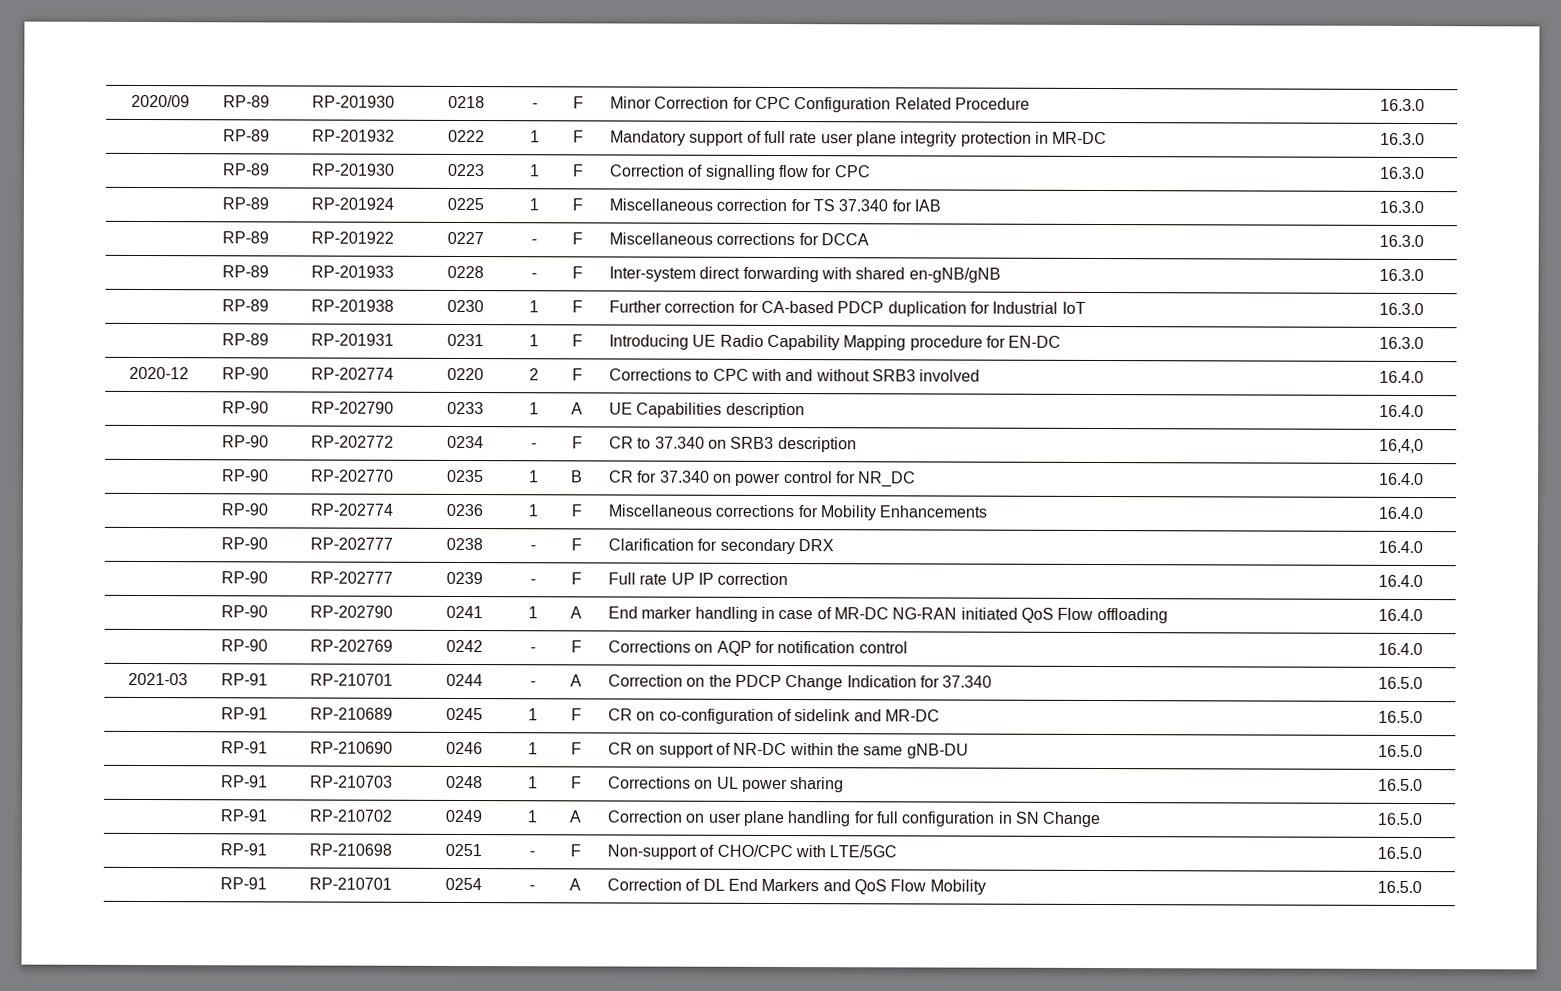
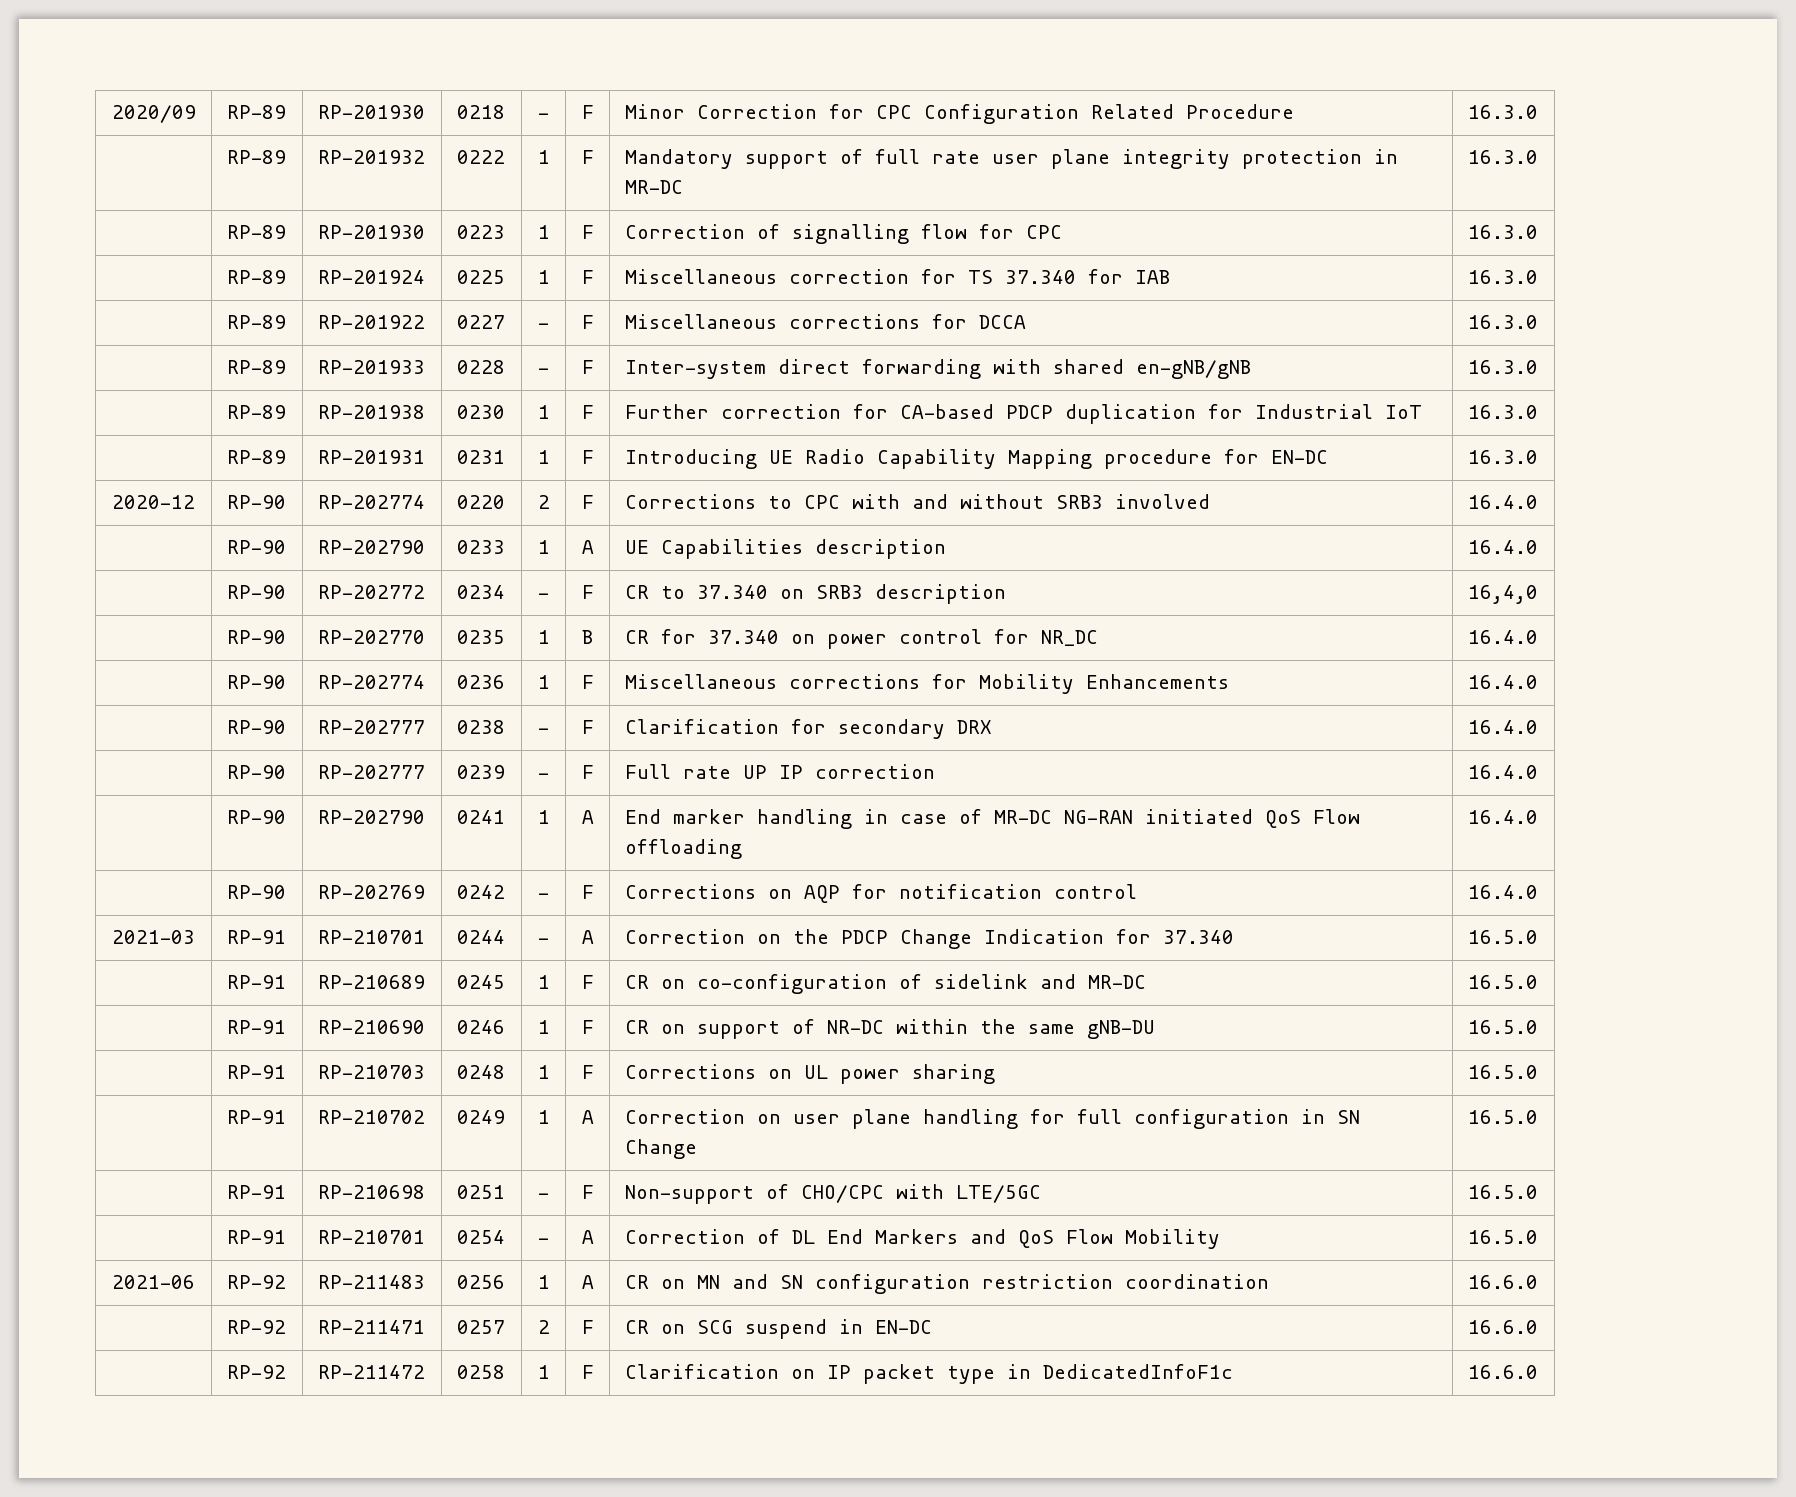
+ 2021-06 | RP-92 | RP-211483 | 0256 | 1 | A | CR on MN and SN configuration restriction coordination | 16.6.0
+ | RP-92 | RP-211471 | 0257 | 2 | F | CR on SCG suspend in EN-DC | 16.6.0
+ | RP-92 | RP-211472 | 0258 | 1 | F | Clarification on IP packet type in DedicatedInfoF1c | 16.6.0

